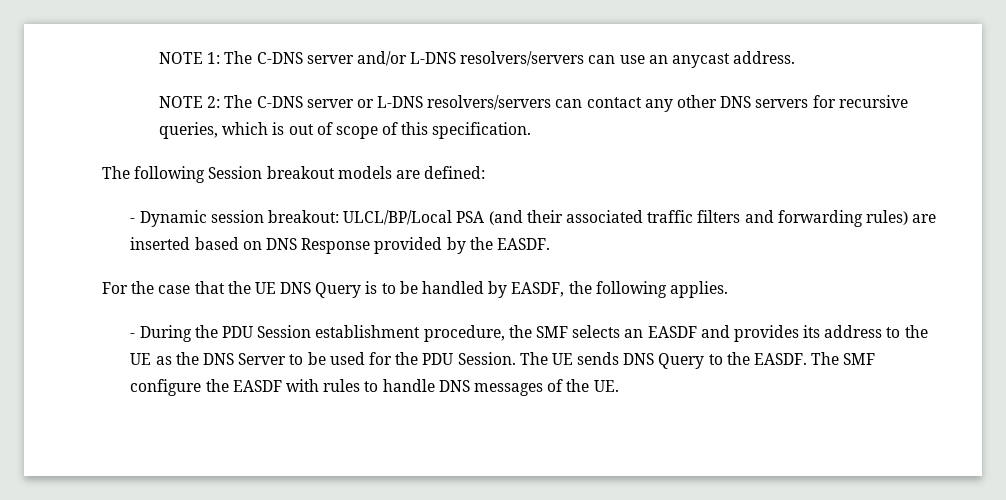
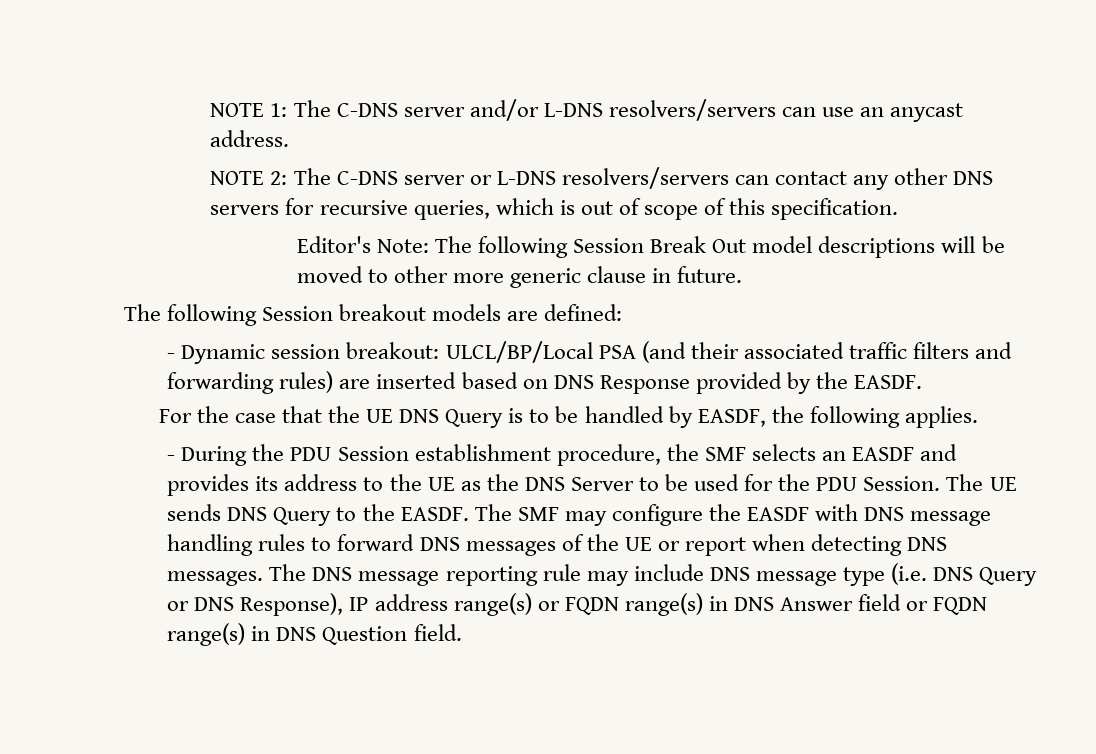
+ Editor's Note: The following Session Break Out model descriptions will be moved to other more generic clause in future.
- The SMF configure the EASDF with rules to handle DNS messages of the UE.
+ The SMF may configure the EASDF with DNS message handling rules to forward DNS messages of the UE or report when detecting DNS messages. The DNS message reporting rule may include DNS message type (i.e. DNS Query or DNS Response), IP address range(s) or FQDN range(s) in DNS Answer field or FQDN range(s) in DNS Question field.

